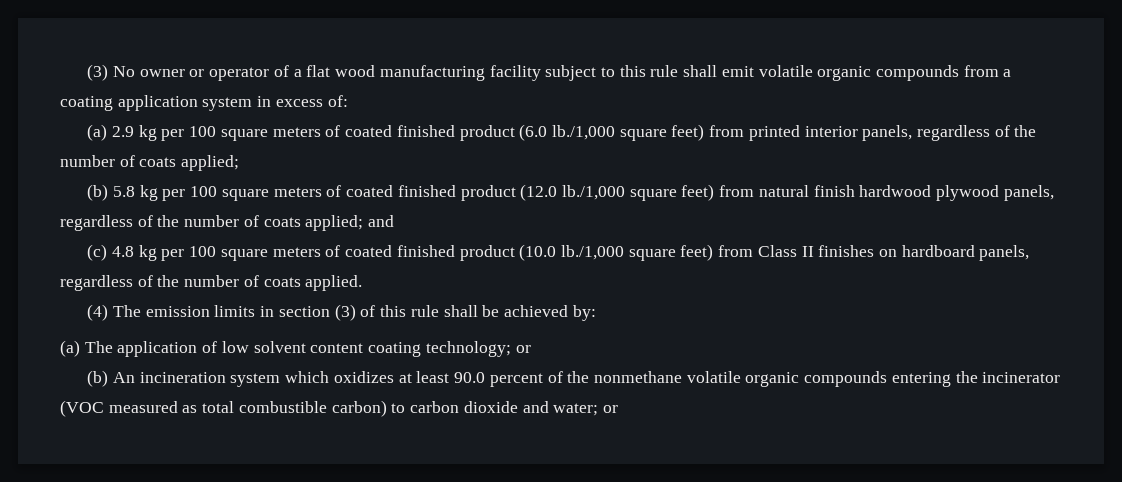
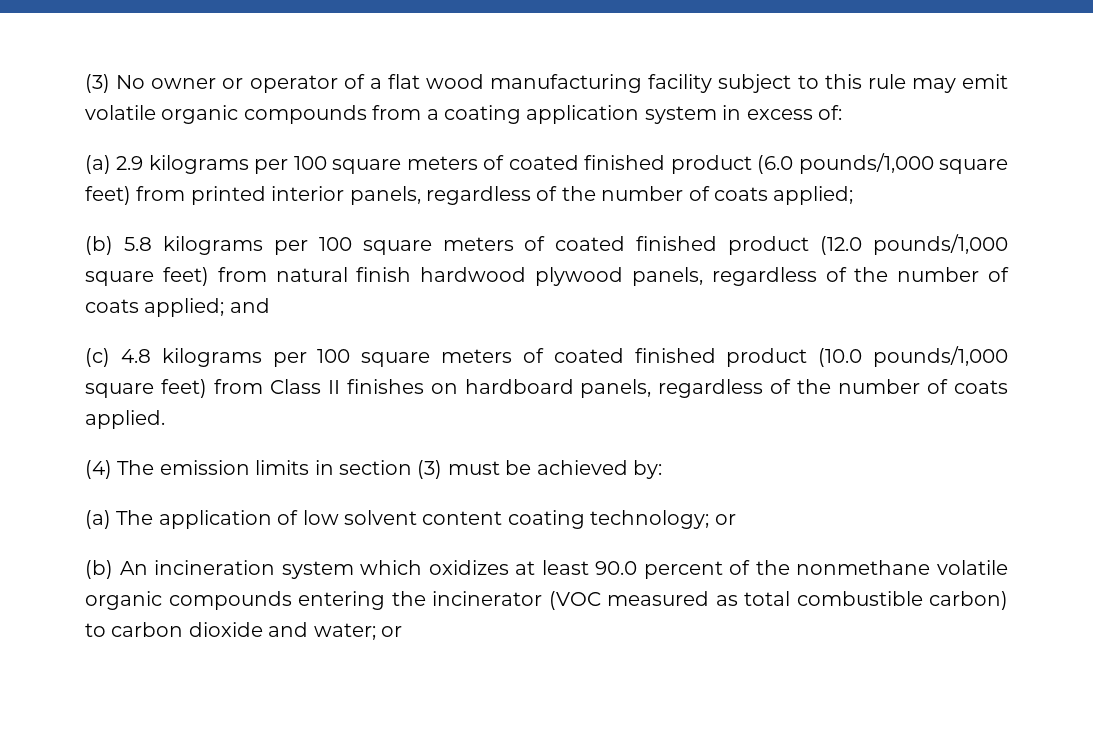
- (3) No owner or operator of a flat wood manufacturing facility subject to this rule shall emit volatile organic compounds from a coating application system in excess of:
+ (3) No owner or operator of a flat wood manufacturing facility subject to this rule may emit volatile organic compounds from a coating application system in excess of:
- (a) 2.9 kg per 100 square meters of coated finished product (6.0 lb./1,000 square feet) from printed interior panels, regardless of the number of coats applied;
+ (a) 2.9 kilograms per 100 square meters of coated finished product (6.0 pounds/1,000 square feet) from printed interior panels, regardless of the number of coats applied;
- (b) 5.8 kg per 100 square meters of coated finished product (12.0 lb./1,000 square feet) from natural finish hardwood plywood panels, regardless of the number of coats applied; and
+ (b) 5.8 kilograms per 100 square meters of coated finished product (12.0 pounds/1,000 square feet) from natural finish hardwood plywood panels, regardless of the number of coats applied; and
- (c) 4.8 kg per 100 square meters of coated finished product (10.0 lb./1,000 square feet) from Class II finishes on hardboard panels, regardless of the number of coats applied.
+ (c) 4.8 kilograms per 100 square meters of coated finished product (10.0 pounds/1,000 square feet) from Class II finishes on hardboard panels, regardless of the number of coats applied.
- (4) The emission limits in section (3) of this rule shall be achieved by:
+ (4) The emission limits in section (3) must be achieved by:

